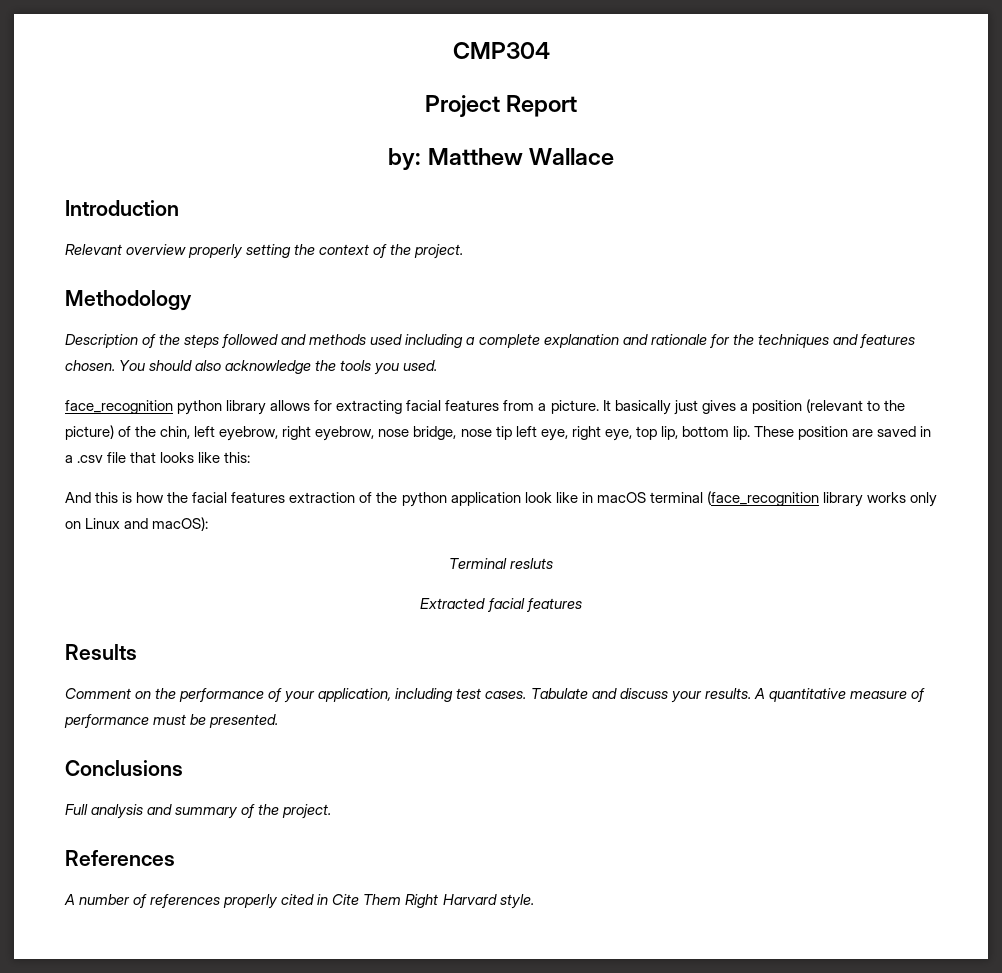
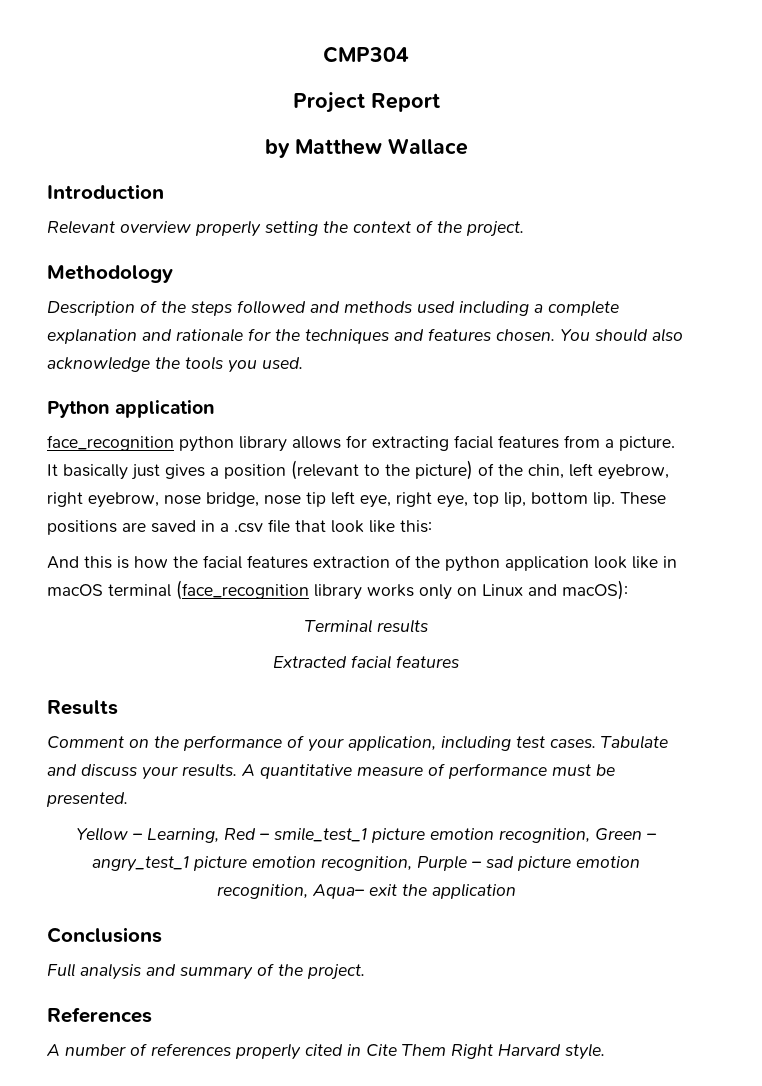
- by: Matthew Wallace
+ by Matthew Wallace
+ Python application
- These position are saved in a .csv file that looks like this:
+ These positions are saved in a .csv file that look like this:
- Terminal resluts
+ Terminal results
+ Yellow – Learning, Red – smile_test_1 picture emotion recognition, Green – angry_test_1 picture emotion recognition, Purple – sad picture emotion recognition, Aqua– exit the application

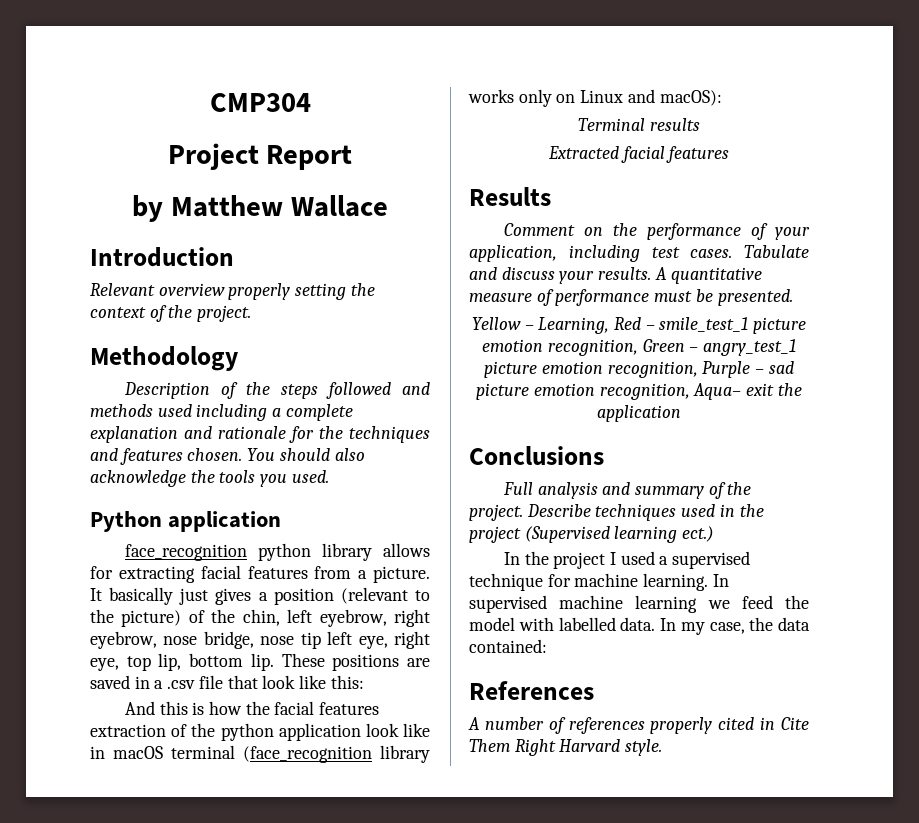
+ Describe techniques used in the project (Supervised learning ect.)
+ In the project I used a supervised technique for machine learning. In supervised machine learning we feed the model with labelled data. In my case, the data contained:

